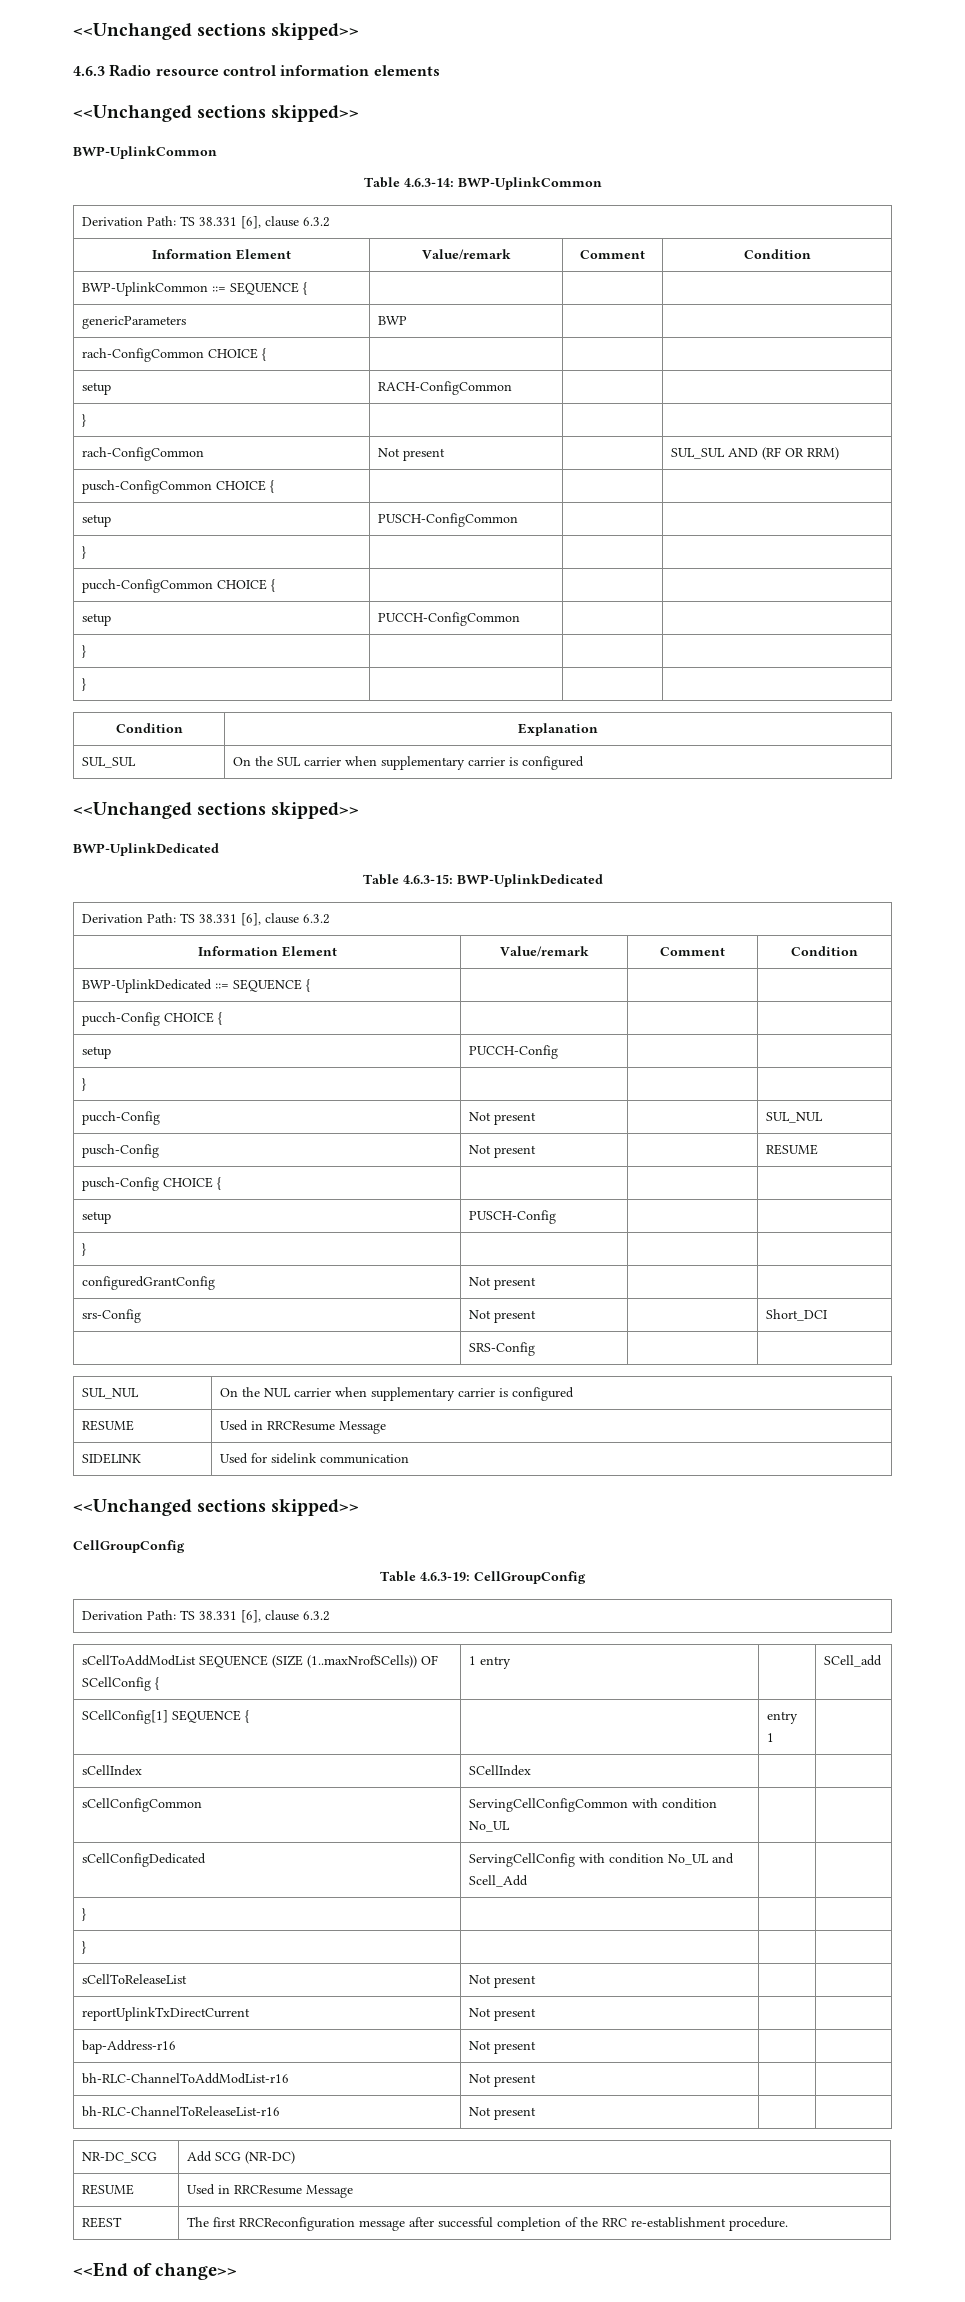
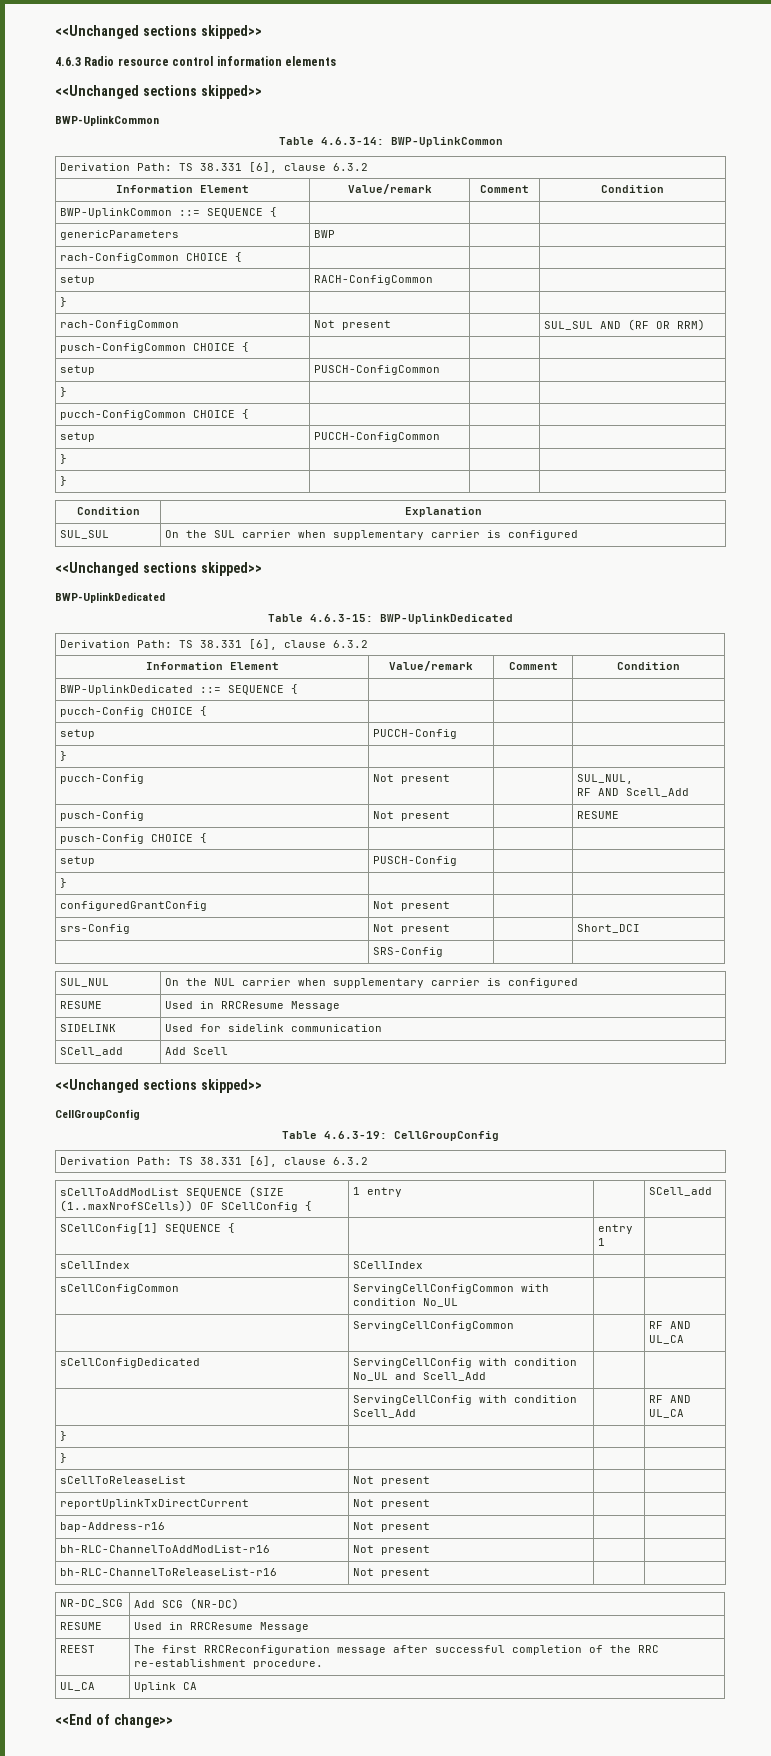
- pucch-Config | Not present | | SUL_NUL
+ pucch-Config | Not present | | SUL_NUL,
+ RF AND Scell_Add
+ SCell_add | Add Scell
+ | ServingCellConfigCommon | | RF AND UL_CA
+ | ServingCellConfig with condition Scell_Add | | RF AND UL_CA
+ UL_CA | Uplink CA

